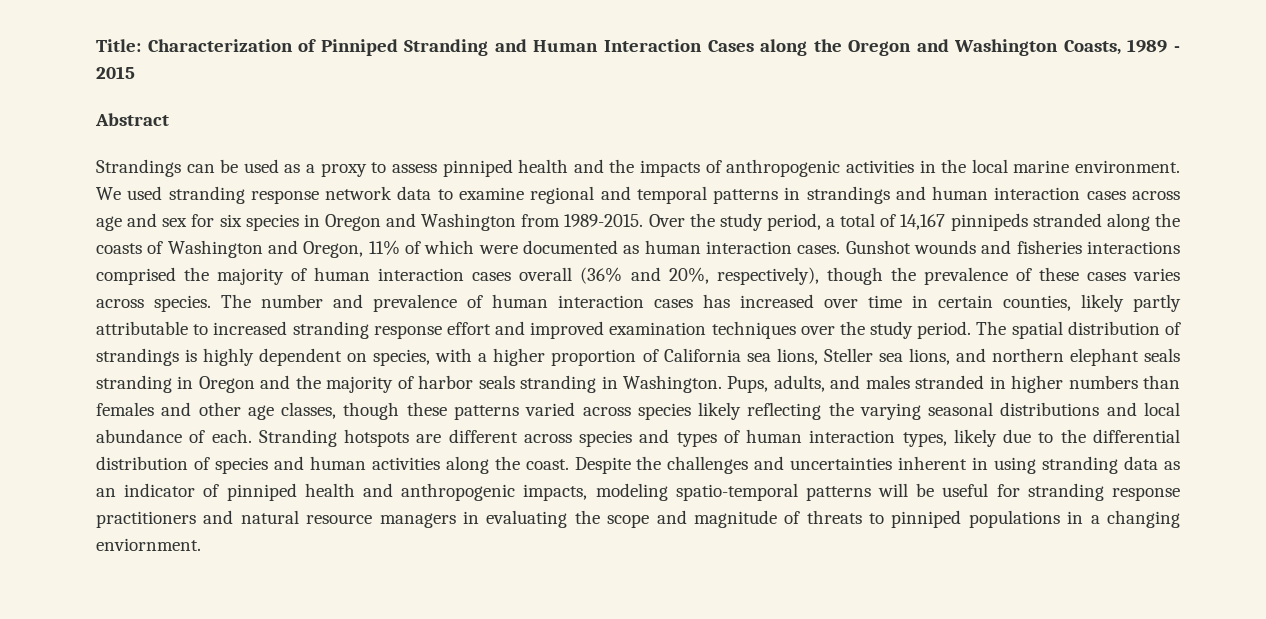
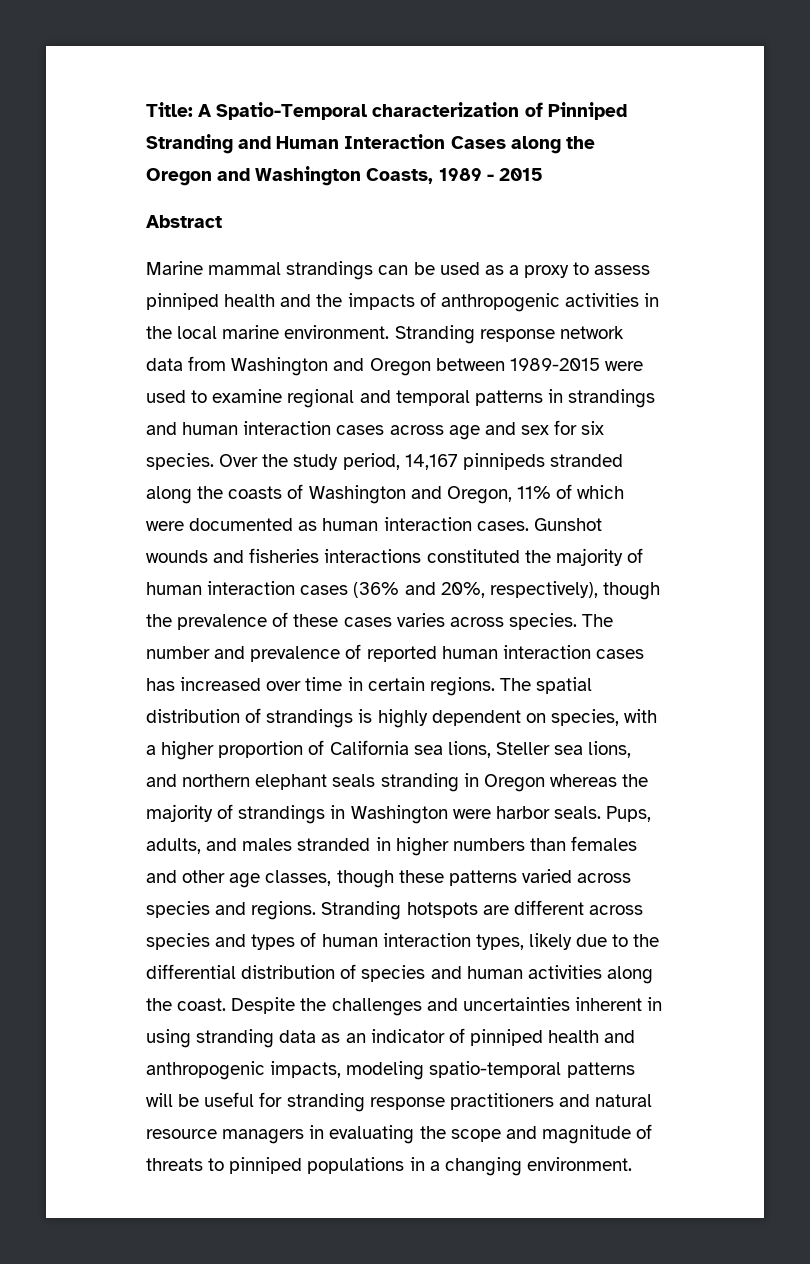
- Title: Characterization of Pinniped Stranding and Human Interaction Cases along the Oregon and Washington Coasts, 1989 - 2015
+ Title: A Spatio-Temporal characterization of Pinniped Stranding and Human Interaction Cases along the Oregon and Washington Coasts, 1989 - 2015
- Strandings can be used as a proxy to assess pinniped health and the impacts of anthropogenic activities in the local marine environment.
+ Marine mammal strandings can be used as a proxy to assess pinniped health and the impacts of anthropogenic activities in the local marine environment.
- We used stranding response network data to examine regional and temporal patterns in strandings and human interaction cases across age and sex for six species in Oregon and Washington from 1989-2015.
+ Stranding response network data from Washington and Oregon between 1989-2015 were used to examine regional and temporal patterns in strandings and human interaction cases across age and sex for six species.
- Over the study period, a total of 14,167 pinnipeds stranded along the coasts of Washington and Oregon, 11% of which were documented as human interaction cases.
+ Over the study period, 14,167 pinnipeds stranded along the coasts of Washington and Oregon, 11% of which were documented as human interaction cases.
- Gunshot wounds and fisheries interactions comprised the majority of human interaction cases overall (36% and 20%, respectively), though the prevalence of these cases varies across species.
+ Gunshot wounds and fisheries interactions constituted the majority of human interaction cases (36% and 20%, respectively), though the prevalence of these cases varies across species.
- The number and prevalence of human interaction cases has increased over time in certain counties, likely partly attributable to increased stranding response effort and improved examination techniques over the study period.
+ The number and prevalence of reported human interaction cases has increased over time in certain regions.
- The spatial distribution of strandings is highly dependent on species, with a higher proportion of California sea lions, Steller sea lions, and northern elephant seals stranding in Oregon and the majority of harbor seals stranding in Washington.
+ The spatial distribution of strandings is highly dependent on species, with a higher proportion of California sea lions, Steller sea lions, and northern elephant seals stranding in Oregon whereas the majority of strandings in Washington were harbor seals.
- Pups, adults, and males stranded in higher numbers than females and other age classes, though these patterns varied across species likely reflecting the varying seasonal distributions and local abundance of each.
+ Pups, adults, and males stranded in higher numbers than females and other age classes, though these patterns varied across species and regions.
- Despite the challenges and uncertainties inherent in using stranding data as an indicator of pinniped health and anthropogenic impacts, modeling spatio-temporal patterns will be useful for stranding response practitioners and natural resource managers in evaluating the scope and magnitude of threats to pinniped populations in a changing enviornment.
+ Despite the challenges and uncertainties inherent in using stranding data as an indicator of pinniped health and anthropogenic impacts, modeling spatio-temporal patterns will be useful for stranding response practitioners and natural resource managers in evaluating the scope and magnitude of threats to pinniped populations in a changing environment.

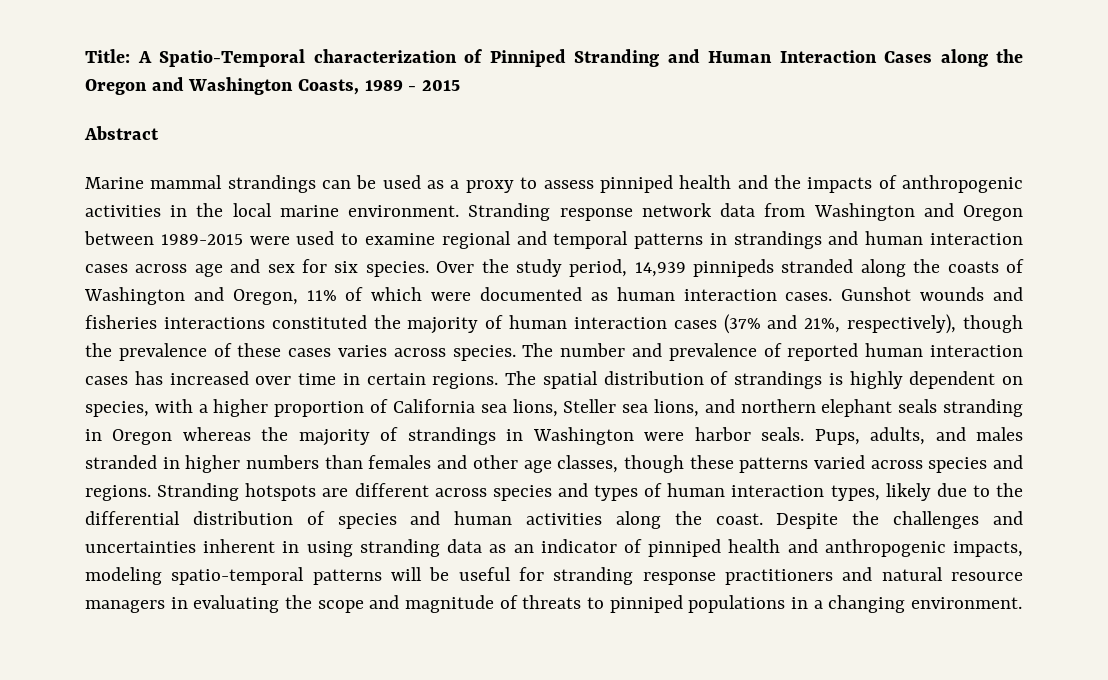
- Over the study period, 14,167 pinnipeds stranded along the coasts of Washington and Oregon, 11% of which were documented as human interaction cases.
+ Over the study period, 14,939 pinnipeds stranded along the coasts of Washington and Oregon, 11% of which were documented as human interaction cases.
- Gunshot wounds and fisheries interactions constituted the majority of human interaction cases (36% and 20%, respectively), though the prevalence of these cases varies across species.
+ Gunshot wounds and fisheries interactions constituted the majority of human interaction cases (37% and 21%, respectively), though the prevalence of these cases varies across species.

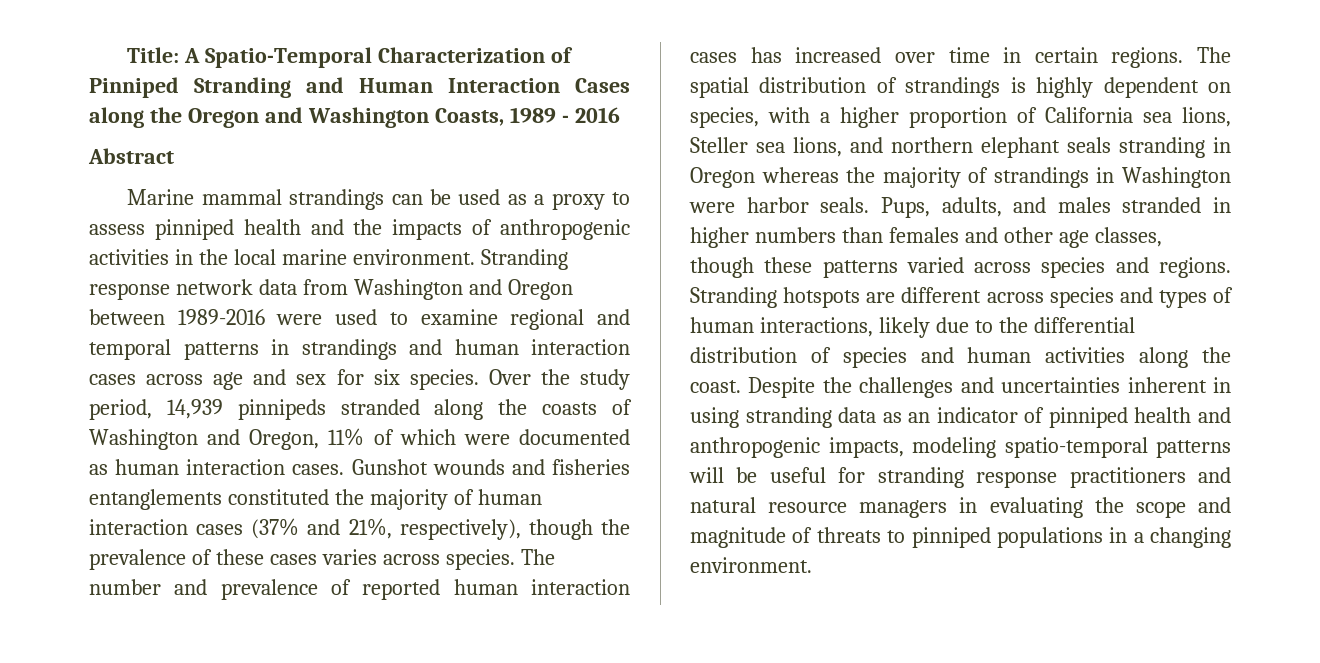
- Title: A Spatio-Temporal characterization of Pinniped Stranding and Human Interaction Cases along the Oregon and Washington Coasts, 1989 - 2015
+ Title: A Spatio-Temporal Characterization of Pinniped Stranding and Human Interaction Cases along the Oregon and Washington Coasts, 1989 - 2016
- Stranding response network data from Washington and Oregon between 1989-2015 were used to examine regional and temporal patterns in strandings and human interaction cases across age and sex for six species.
+ Stranding response network data from Washington and Oregon between 1989-2016 were used to examine regional and temporal patterns in strandings and human interaction cases across age and sex for six species.
- Gunshot wounds and fisheries interactions constituted the majority of human interaction cases (37% and 21%, respectively), though the prevalence of these cases varies across species.
+ Gunshot wounds and fisheries entanglements constituted the majority of human interaction cases (37% and 21%, respectively), though the prevalence of these cases varies across species.
- Stranding hotspots are different across species and types of human interaction types, likely due to the differential distribution of species and human activities along the coast.
+ Stranding hotspots are different across species and types of human interactions, likely due to the differential distribution of species and human activities along the coast.

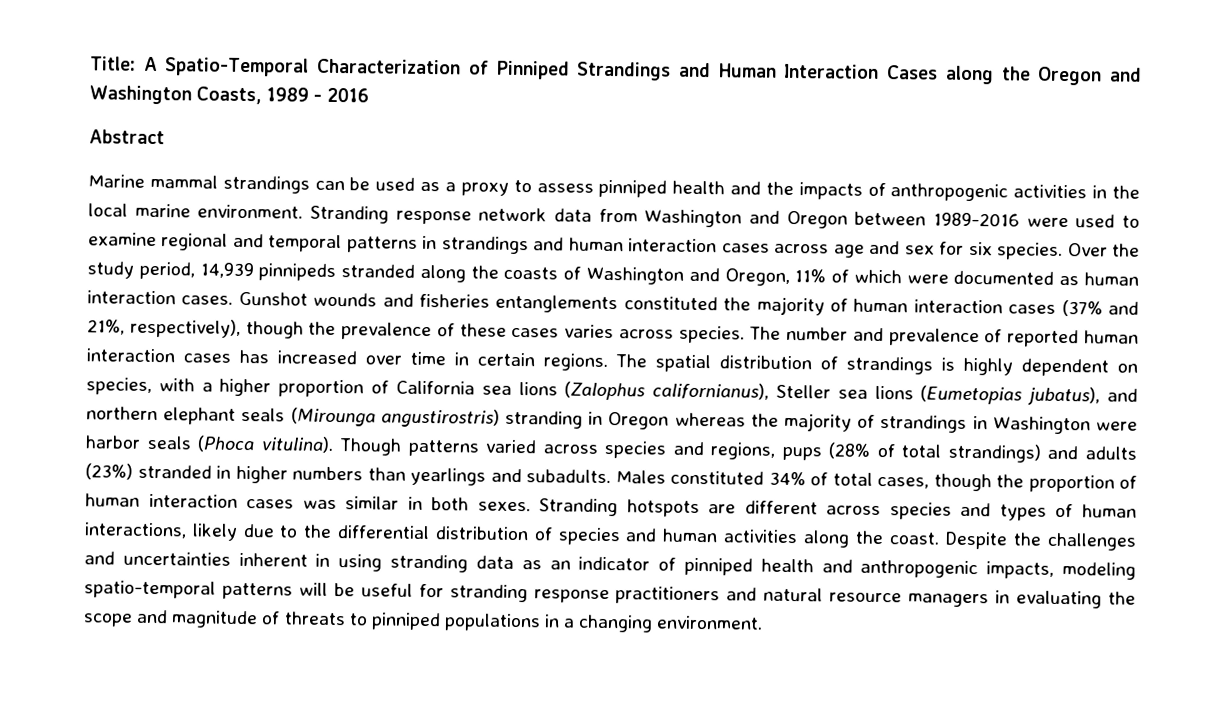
- Title: A Spatio-Temporal Characterization of Pinniped Stranding and Human Interaction Cases along the Oregon and Washington Coasts, 1989 - 2016
+ Title: A Spatio-Temporal Characterization of Pinniped Strandings and Human Interaction Cases along the Oregon and Washington Coasts, 1989 - 2016
- The spatial distribution of strandings is highly dependent on species, with a higher proportion of California sea lions, Steller sea lions, and northern elephant seals stranding in Oregon whereas the majority of strandings in Washington were harbor seals. Pups, adults, and males stranded in higher numbers than females and other age classes, though these patterns varied across species and regions.
+ The spatial distribution of strandings is highly dependent on species, with a higher proportion of California sea lions (Zalophus californianus), Steller sea lions (Eumetopias jubatus), and northern elephant seals (Mirounga angustirostris) stranding in Oregon whereas the majority of strandings in Washington were harbor seals (Phoca vitulina). Though patterns varied across species and regions, pups (28% of total strandings) and adults (23%) stranded in higher numbers than yearlings and subadults. Males constituted 34% of total cases, though the proportion of human interaction cases was similar in both sexes.

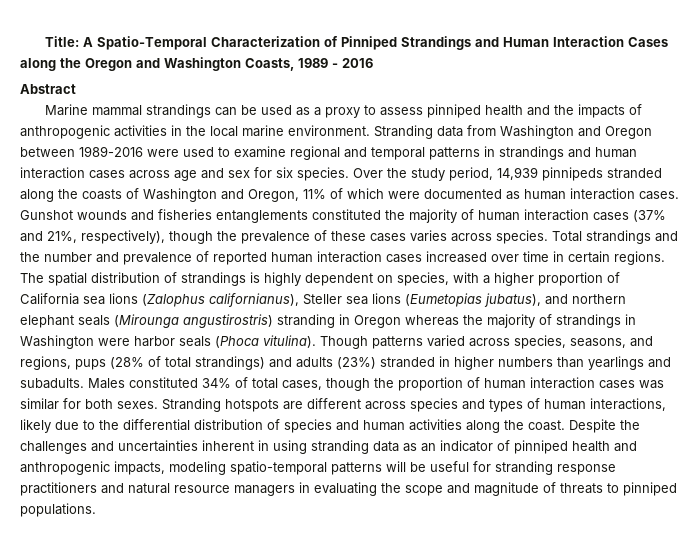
- Stranding response network data from Washington and Oregon between 1989-2016 were used to examine regional and temporal patterns in strandings and human interaction cases across age and sex for six species.
+ Stranding data from Washington and Oregon between 1989-2016 were used to examine regional and temporal patterns in strandings and human interaction cases across age and sex for six species.
- The number and prevalence of reported human interaction cases has increased over time in certain regions.
+ Total strandings and the number and prevalence of reported human interaction cases increased over time in certain regions.
- Though patterns varied across species and regions, pups (28% of total strandings) and adults (23%) stranded in higher numbers than yearlings and subadults.
+ Though patterns varied across species, seasons, and regions, pups (28% of total strandings) and adults (23%) stranded in higher numbers than yearlings and subadults.
- Males constituted 34% of total cases, though the proportion of human interaction cases was similar in both sexes.
+ Males constituted 34% of total cases, though the proportion of human interaction cases was similar for both sexes.
- Despite the challenges and uncertainties inherent in using stranding data as an indicator of pinniped health and anthropogenic impacts, modeling spatio-temporal patterns will be useful for stranding response practitioners and natural resource managers in evaluating the scope and magnitude of threats to pinniped populations in a changing environment.
+ Despite the challenges and uncertainties inherent in using stranding data as an indicator of pinniped health and anthropogenic impacts, modeling spatio-temporal patterns will be useful for stranding response practitioners and natural resource managers in evaluating the scope and magnitude of threats to pinniped populations.

